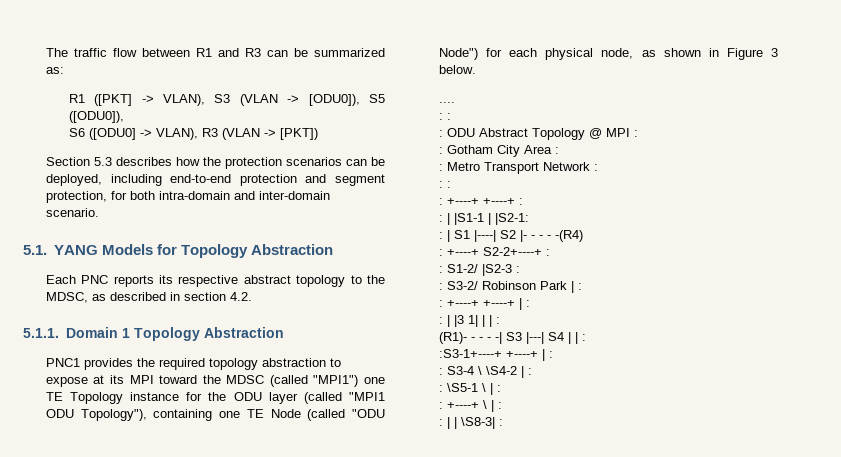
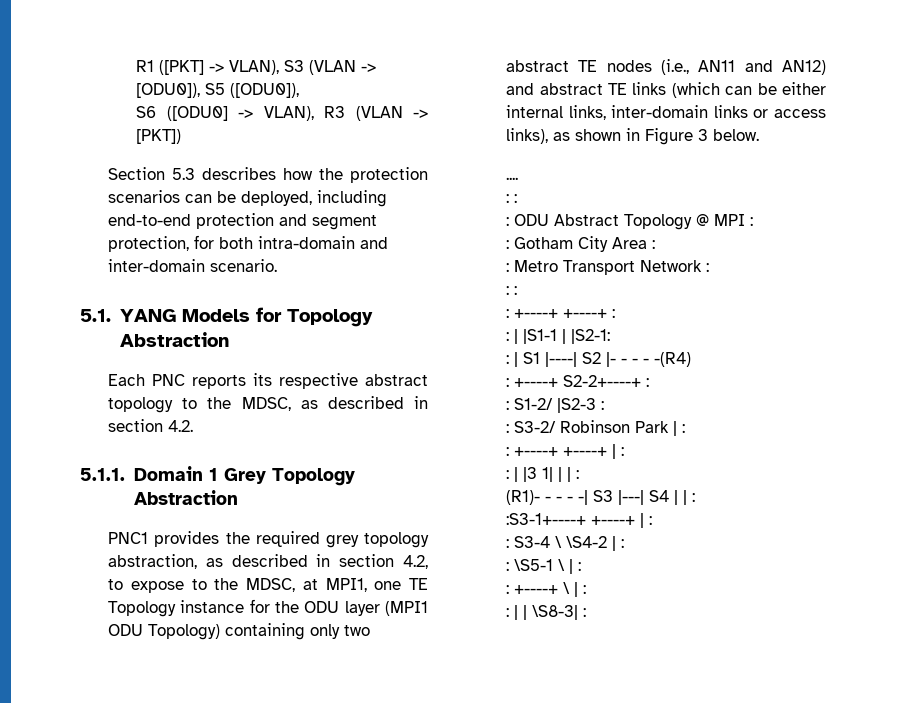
- The traffic flow between R1 and R3 can be summarized as:
- 5.1.1. Domain 1 Topology Abstraction
+ 5.1.1. Domain 1 Grey Topology Abstraction
- PNC1 provides the required topology abstraction to expose at its MPI toward the MDSC (called "MPI1") one TE Topology instance for the ODU layer (called "MPI1 ODU Topology"), containing one TE Node (called "ODU Node") for each physical node, as shown in Figure 3 below.
+ PNC1 provides the required grey topology abstraction, as described in section 4.2, to expose to the MDSC, at MPI1, one TE Topology instance for the ODU layer (MPI1 ODU Topology) containing only two abstract TE nodes (i.e., AN11 and AN12) and abstract TE links (which can be either internal links, inter-domain links or access links), as shown in Figure 3 below.

